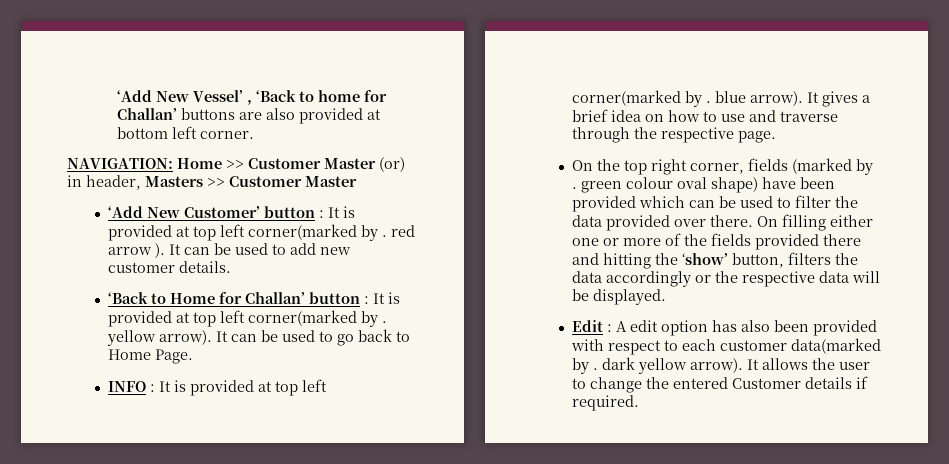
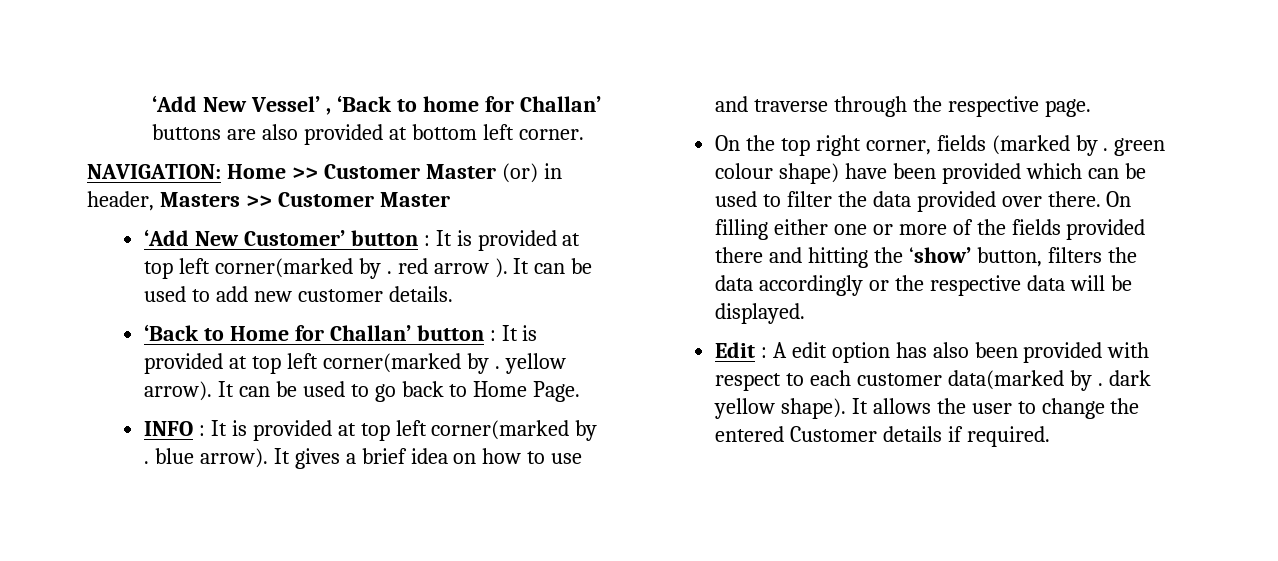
- On the top right corner, fields (marked by . green colour oval shape) have been provided which can be used to filter the data provided over there.
+ On the top right corner, fields (marked by . green colour shape) have been provided which can be used to filter the data provided over there.
- Edit : A edit option has also been provided with respect to each customer data(marked by . dark yellow arrow).
+ Edit : A edit option has also been provided with respect to each customer data(marked by . dark yellow shape).

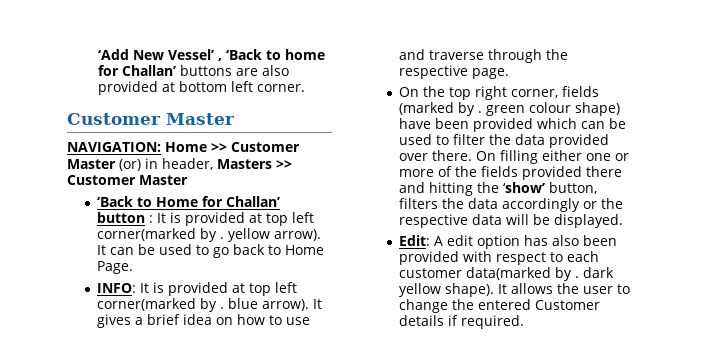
  ‘Add New Vessel’ , ‘Back to home for Challan’ buttons are also provided at bottom left corner.
+ Customer Master
- ‘Add New Customer’ button : It is provided at top left corner(marked by . red arrow ). It can be used to add new customer details.
- INFO : It is provided at top left corner(marked by . blue arrow).
+ INFO: It is provided at top left corner(marked by . blue arrow).
- Edit : A edit option has also been provided with respect to each customer data(marked by . dark yellow shape).
+ Edit: A edit option has also been provided with respect to each customer data(marked by . dark yellow shape).

